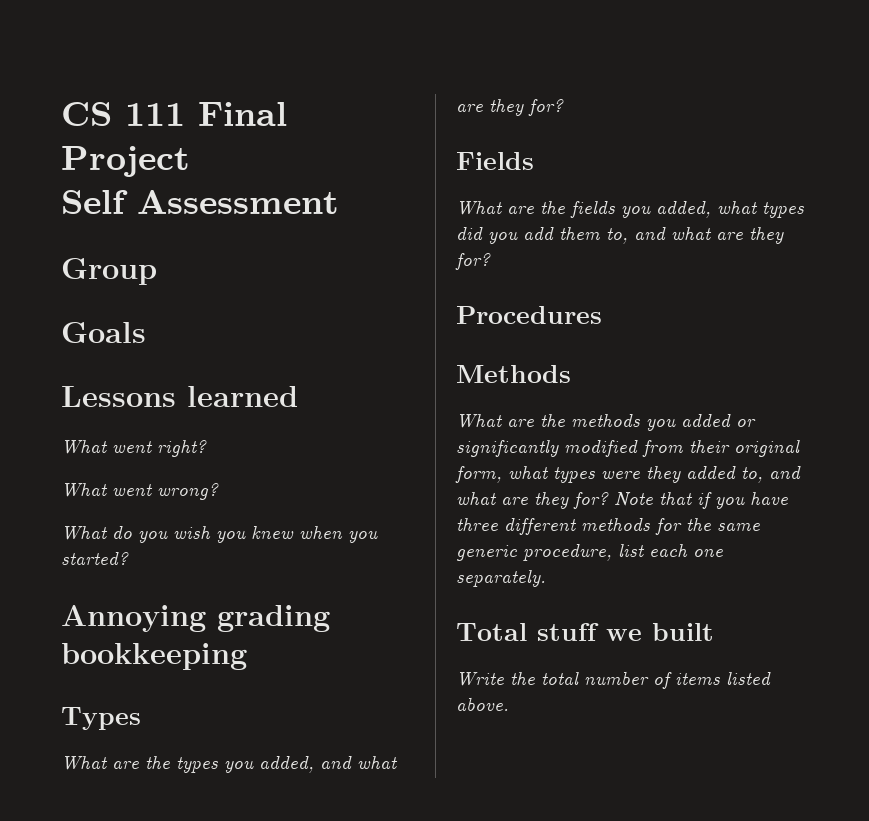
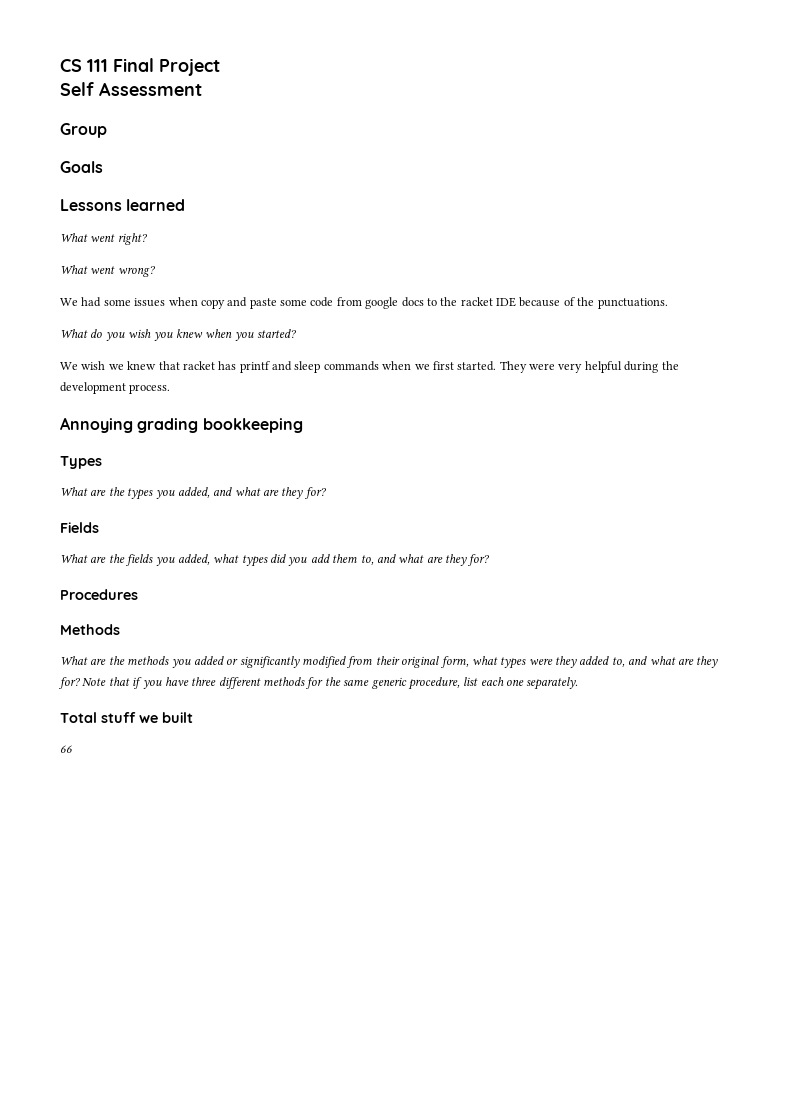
+ We had some issues when copy and paste some code from google docs to the racket IDE because of the punctuations.
+ We wish we knew that racket has printf and sleep commands when we first started. They were very helpful during the development process.
- Write the total number of items listed above.
+ 66

